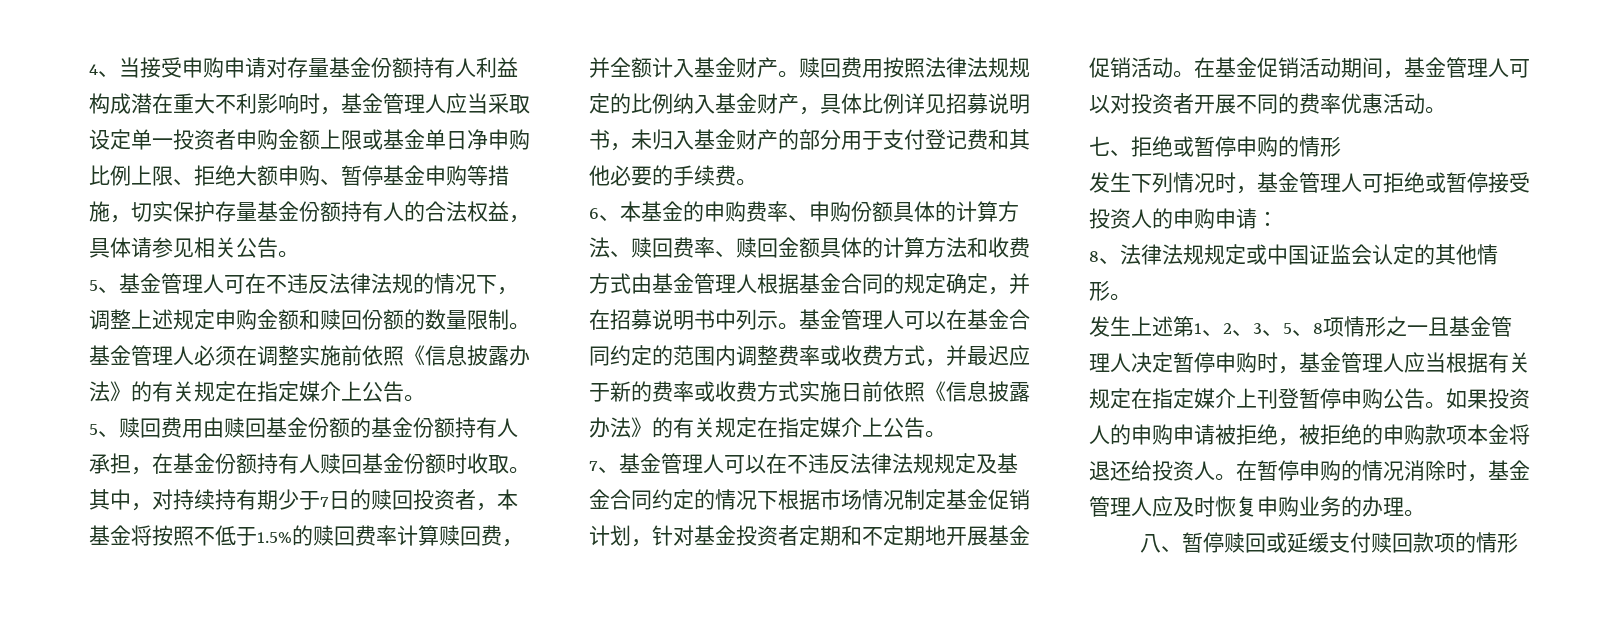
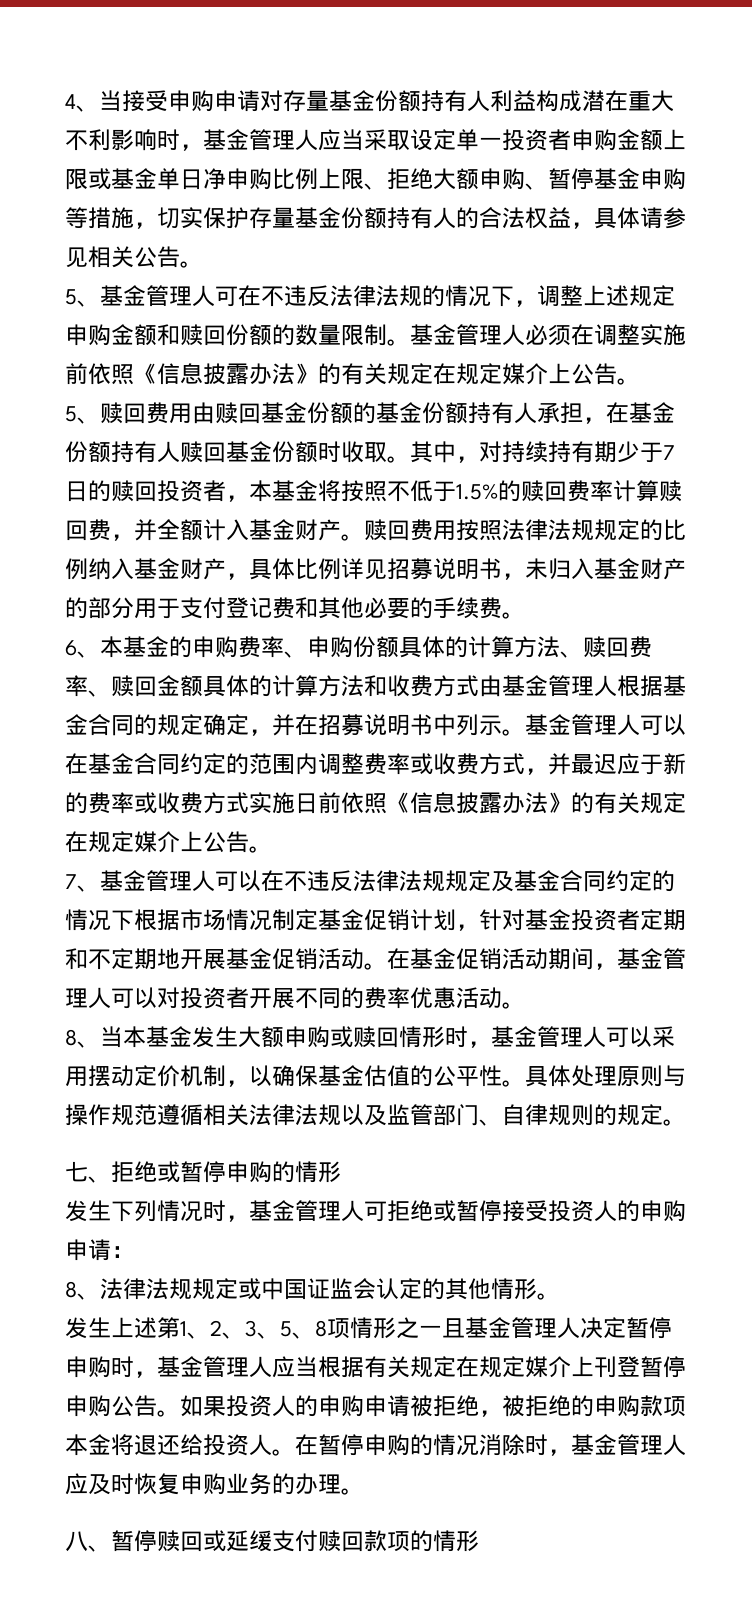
- 基金管理人必须在调整实施前依照《信息披露办法》的有关规定在指定媒介上公告。
+ 基金管理人必须在调整实施前依照《信息披露办法》的有关规定在规定媒介上公告。
- 基金管理人可以在基金合同约定的范围内调整费率或收费方式，并最迟应于新的费率或收费方式实施日前依照《信息披露办法》的有关规定在指定媒介上公告。
+ 基金管理人可以在基金合同约定的范围内调整费率或收费方式，并最迟应于新的费率或收费方式实施日前依照《信息披露办法》的有关规定在规定媒介上公告。
+ 8、当本基金发生大额申购或赎回情形时，基金管理人可以采用摆动定价机制，以确保基金估值的公平性。具体处理原则与操作规范遵循相关法律法规以及监管部门、自律规则的规定。
- 发生上述第1、2、3、5、8项情形之一且基金管理人决定暂停申购时，基金管理人应当根据有关规定在指定媒介上刊登暂停申购公告。
+ 发生上述第1、2、3、5、8项情形之一且基金管理人决定暂停申购时，基金管理人应当根据有关规定在规定媒介上刊登暂停申购公告。

